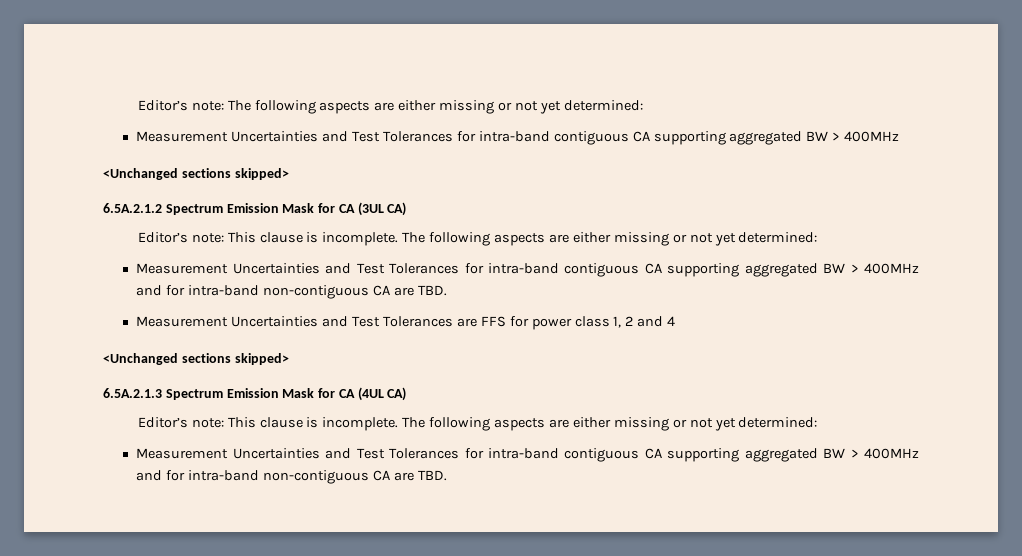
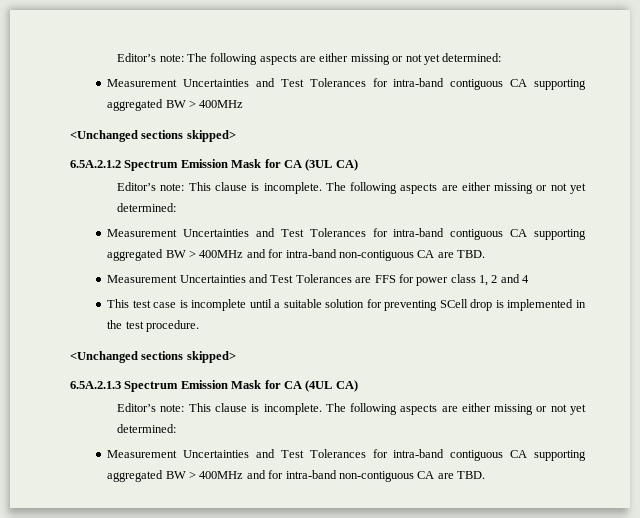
+ This test case is incomplete until a suitable solution for preventing SCell drop is implemented in the test procedure.

